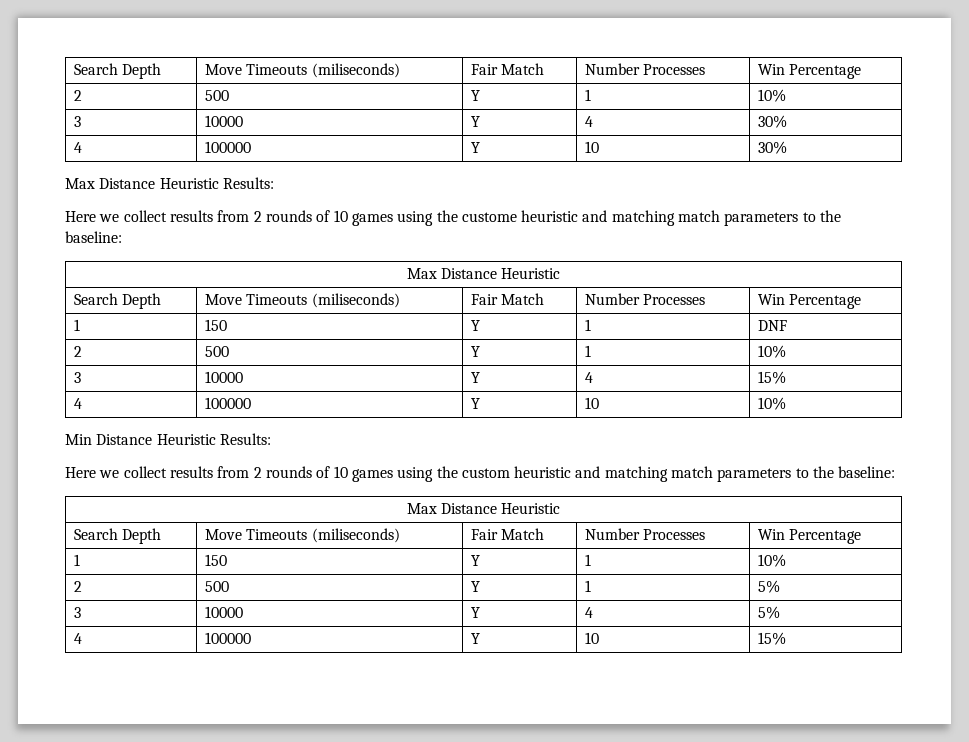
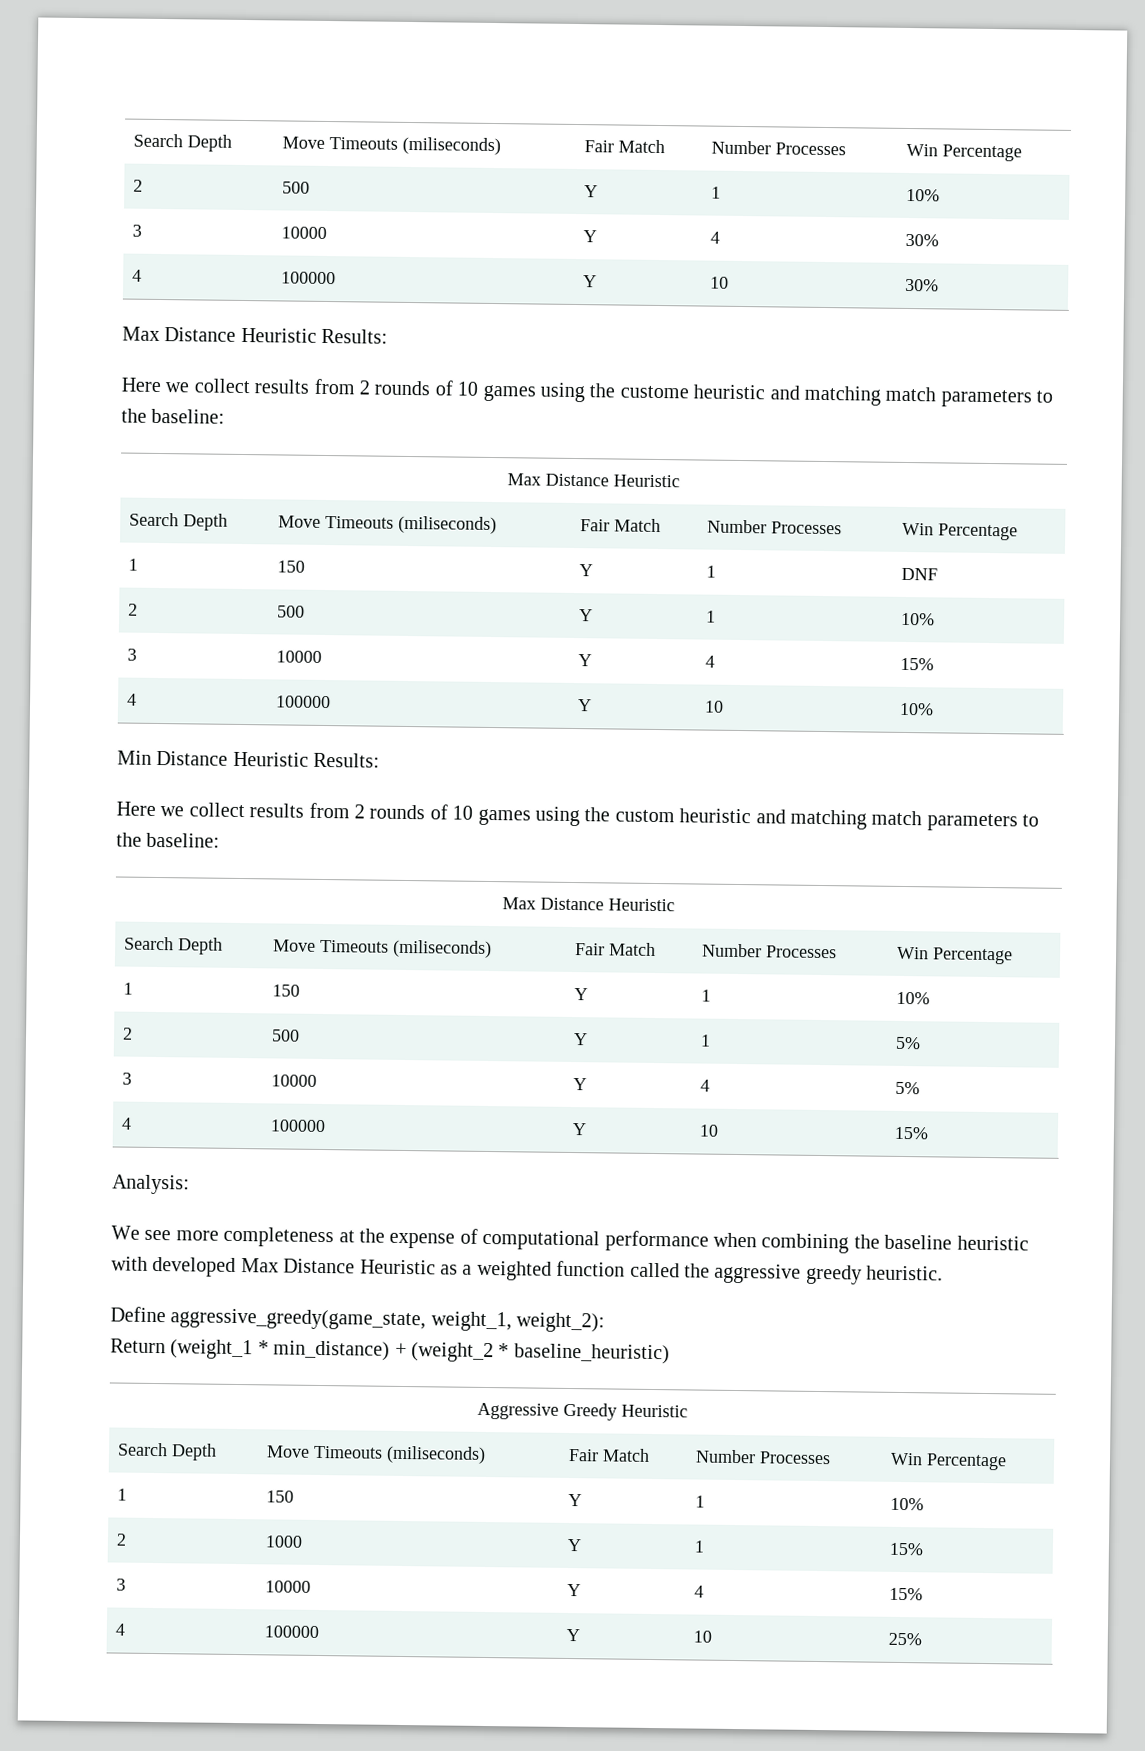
+ Analysis:
+ We see more completeness at the expense of computational performance when combining the baseline heuristic with developed Max Distance Heuristic as a weighted function called the aggressive greedy heuristic.
+ Define aggressive_greedy(game_state, weight_1, weight_2):
+ Return (weight_1 * min_distance) + (weight_2 * baseline_heuristic)
+ Aggressive Greedy Heuristic
+ Search Depth | Move Timeouts (miliseconds) | Fair Match | Number Processes | Win Percentage
+ 1 | 150 | Y | 1 | 10%
+ 2 | 1000 | Y | 1 | 15%
+ 3 | 10000 | Y | 4 | 15%
+ 4 | 100000 | Y | 10 | 25%

